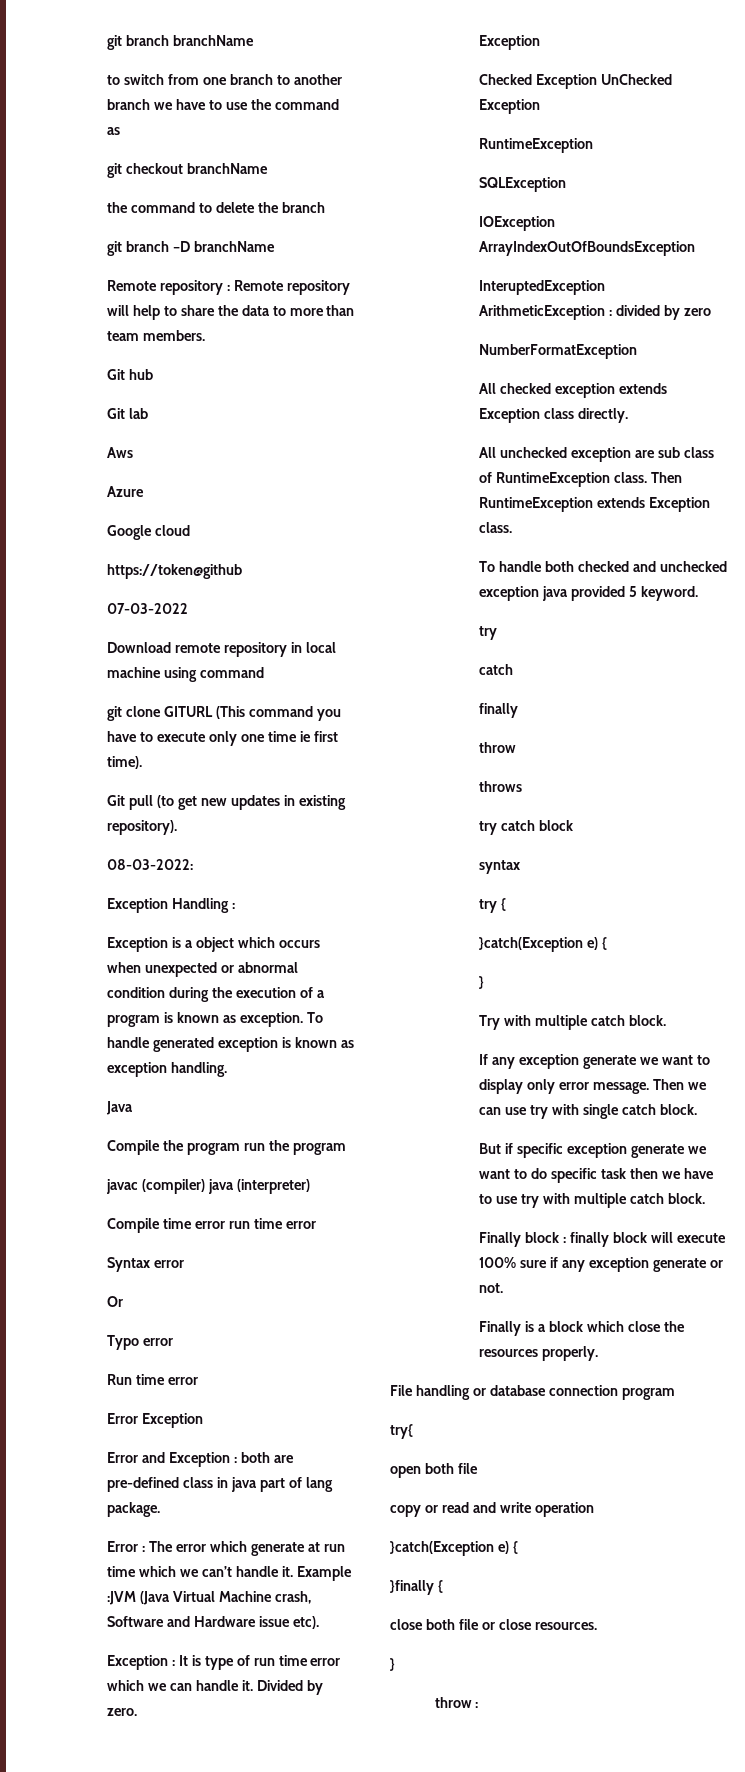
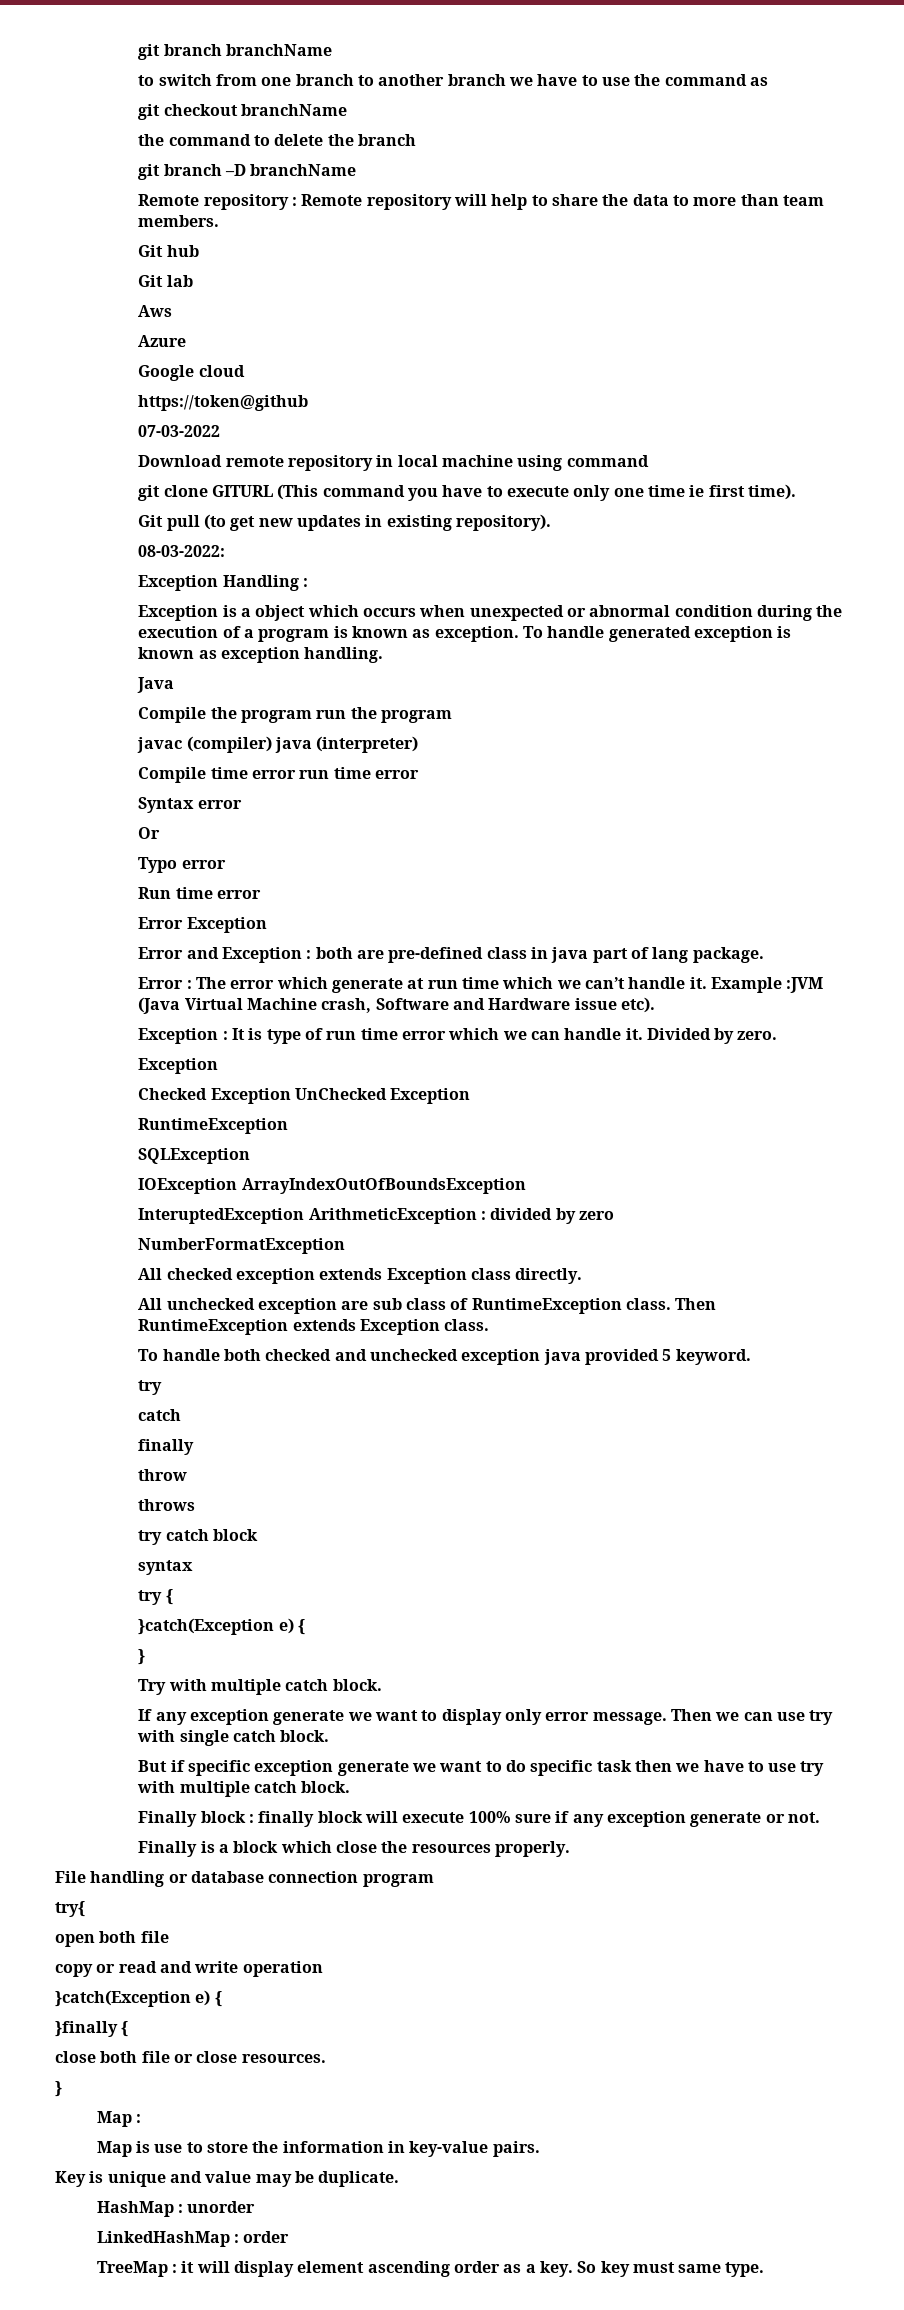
- throw :
+ Map :
+ Map is use to store the information in key-value pairs.
+ Key is unique and value may be duplicate.
+ HashMap : unorder
+ LinkedHashMap : order
+ TreeMap : it will display element ascending order as a key. So key must same type.

